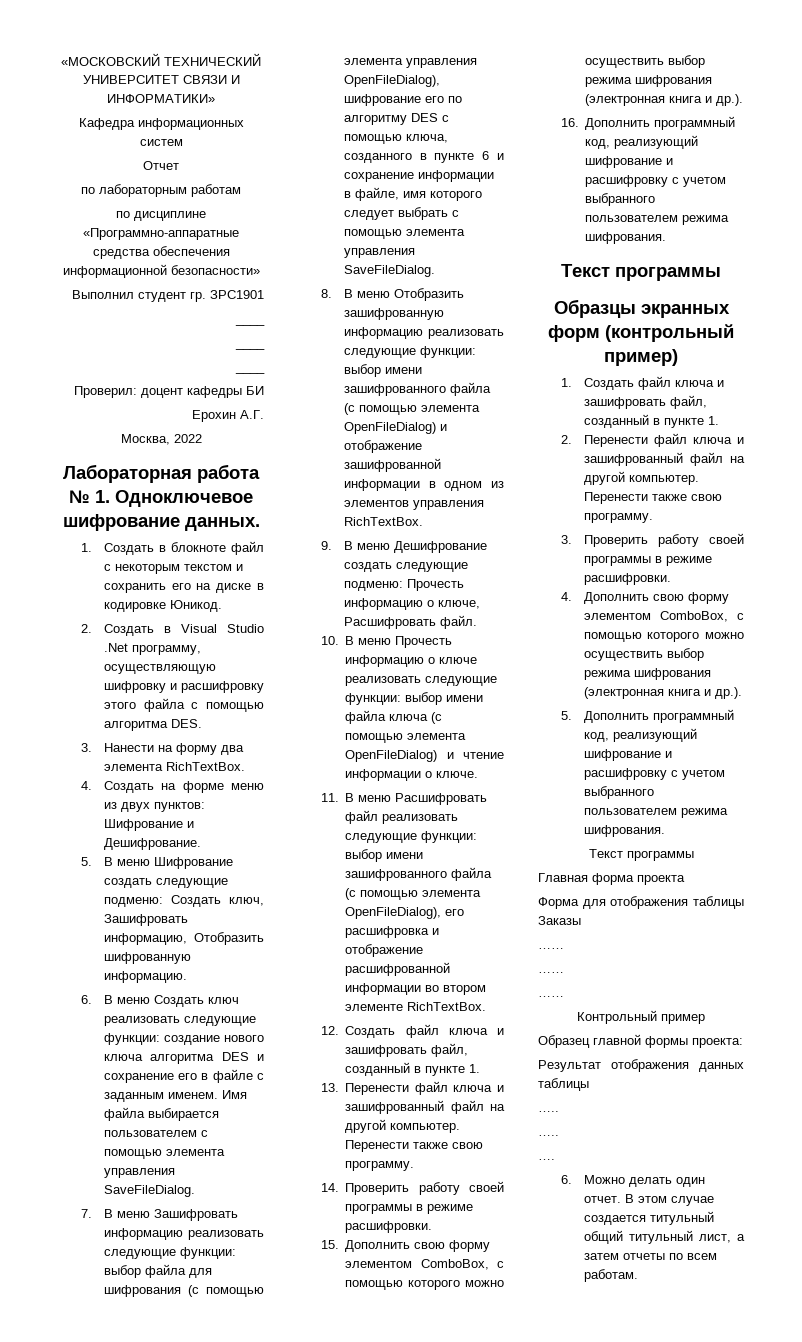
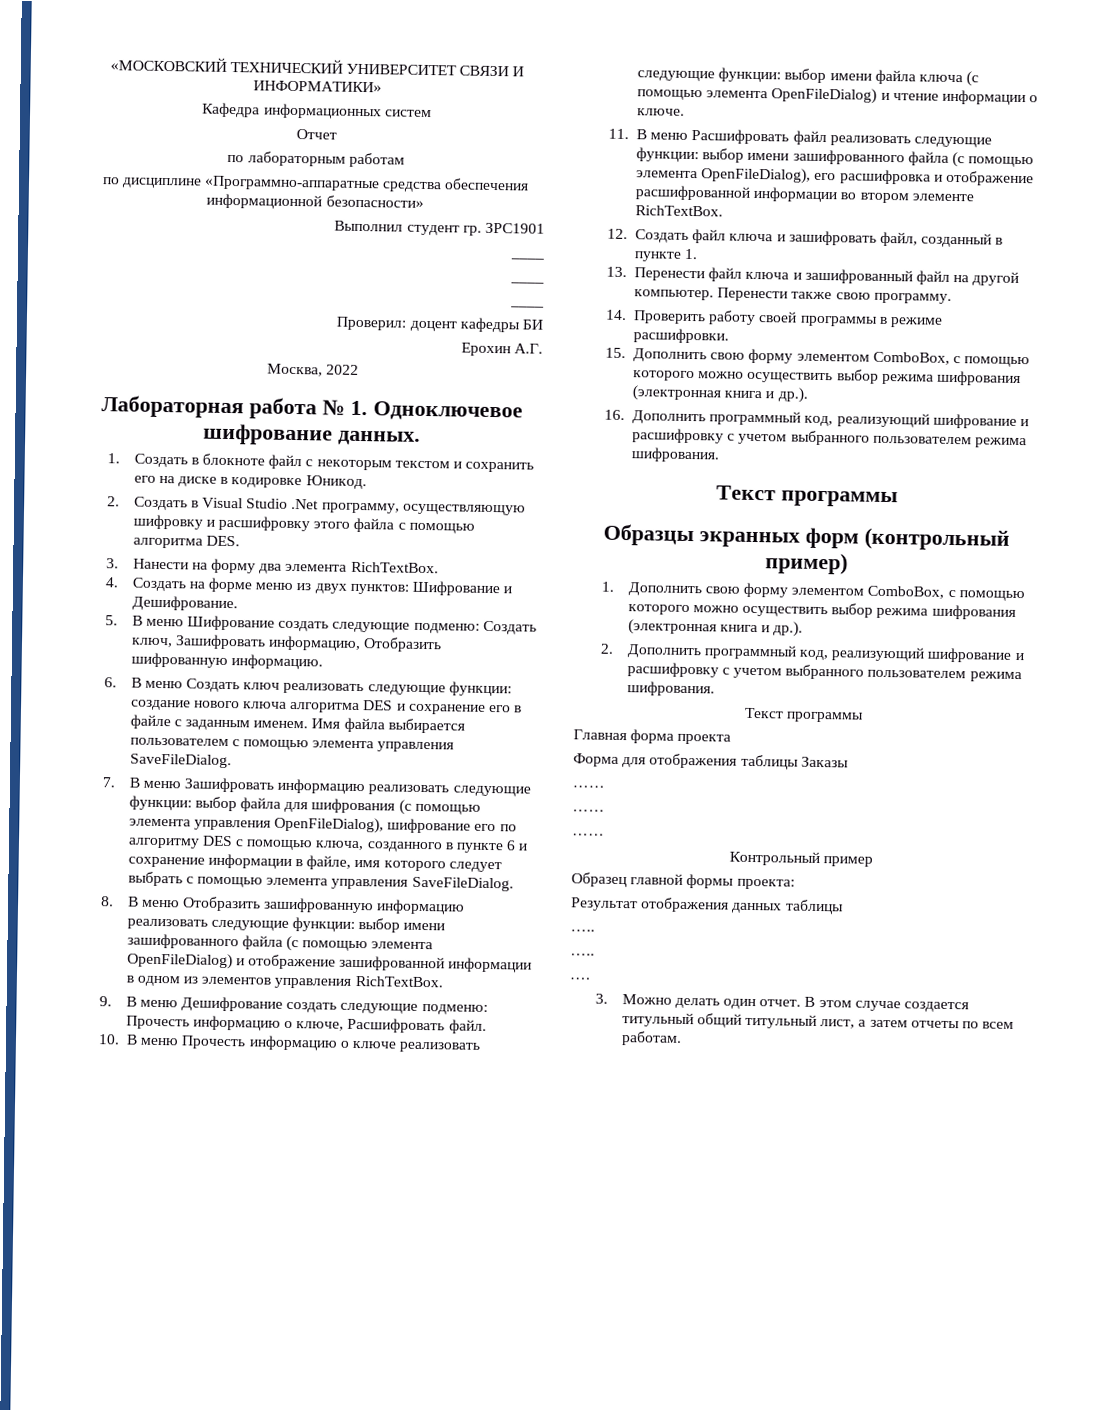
- 1. Создать файл ключа и зашифровать файл, созданный в пункте 1.
- 2. Перенести файл ключа и зашифрованный файл на другой компьютер. Перенести также свою программу.
- 3. Проверить работу своей программы в режиме расшифровки.
- 4. Дополнить свою форму элементом ComboBox, с помощью которого можно осуществить выбор режима шифрования (электронная книга и др.).
+ 1. Дополнить свою форму элементом ComboBox, с помощью которого можно осуществить выбор режима шифрования (электронная книга и др.).
- 5. Дополнить программный код, реализующий шифрование и расшифровку с учетом выбранного пользователем режима шифрования.
+ 2. Дополнить программный код, реализующий шифрование и расшифровку с учетом выбранного пользователем режима шифрования.
- 6. Можно делать один отчет.
+ 3. Можно делать один отчет.

